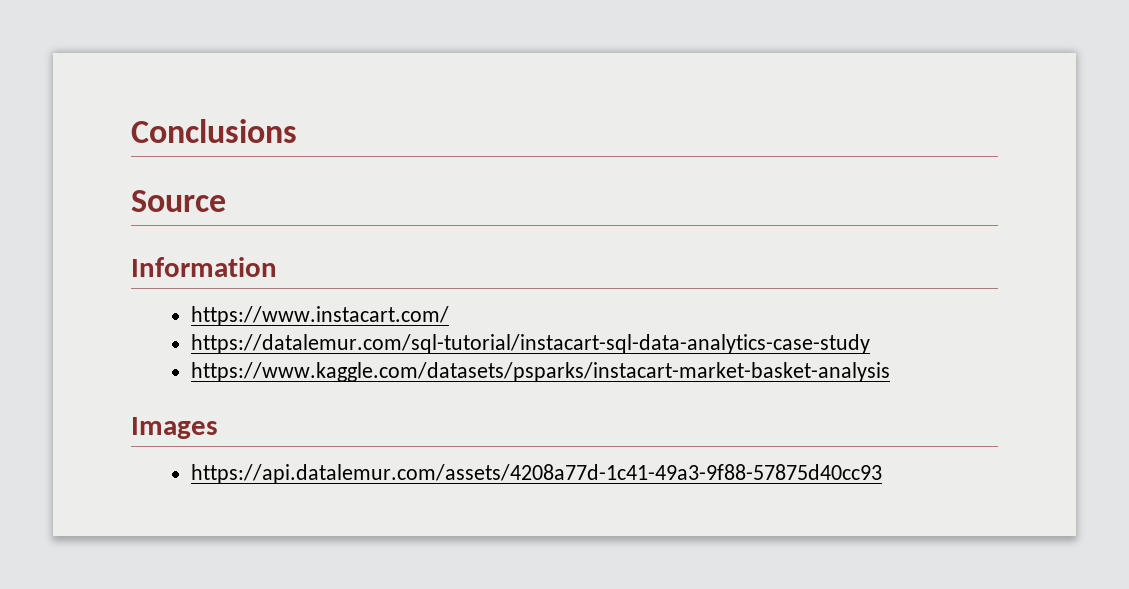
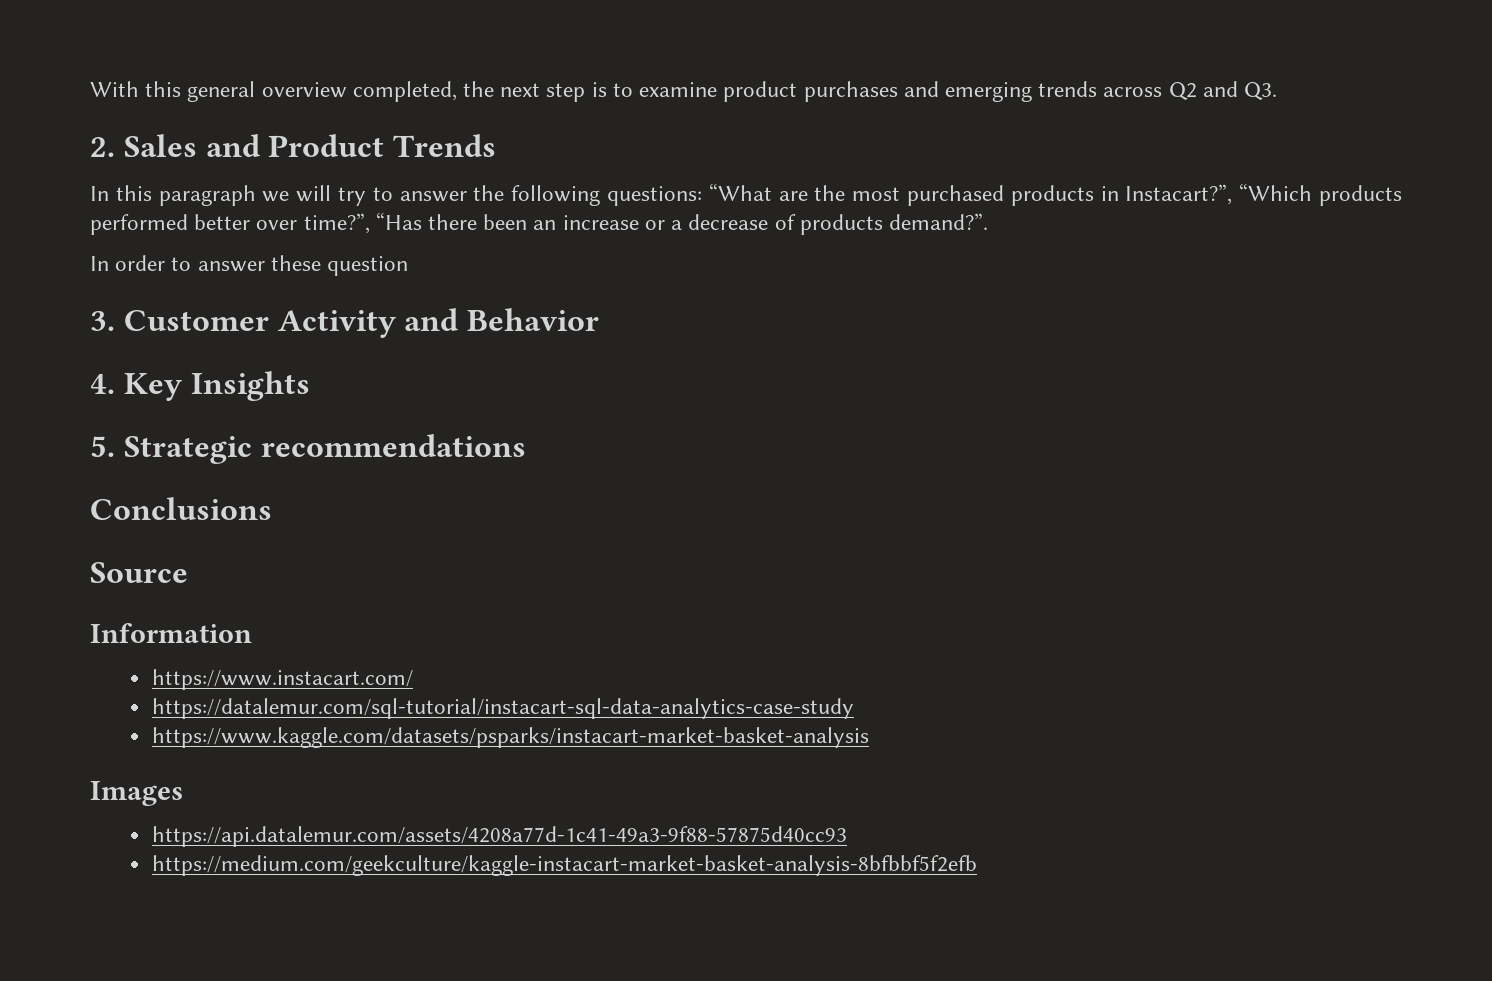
+ With this general overview completed, the next step is to examine product purchases and emerging trends across Q2 and Q3.
+ 2. Sales and Product Trends
+ In this paragraph we will try to answer the following questions: “What are the most purchased products in Instacart?”, “Which products performed better over time?”, “Has there been an increase or a decrease of products demand?”.
+ In order to answer these question
+ 3. Customer Activity and Behavior
+ 4. Key Insights
+ 5. Strategic recommendations
+ https://medium.com/geekculture/kaggle-instacart-market-basket-analysis-8bfbbf5f2efb

